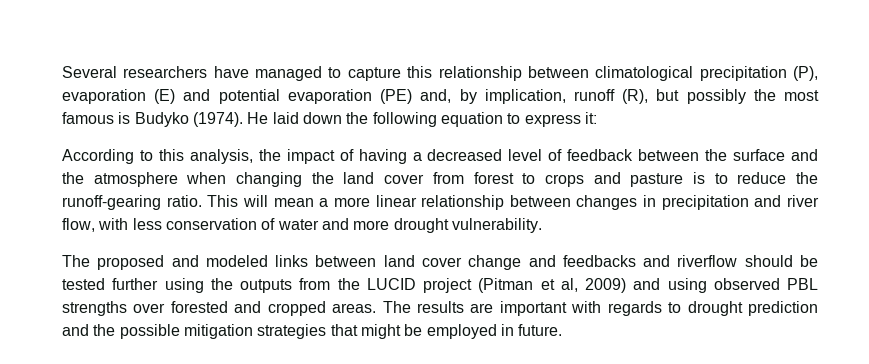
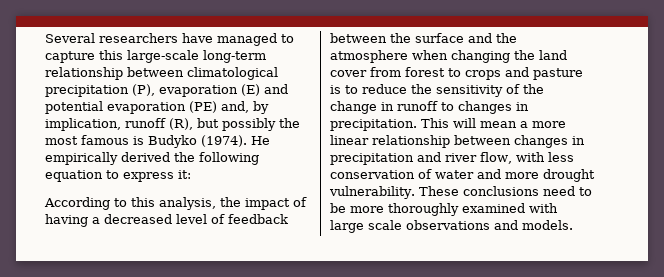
- Several researchers have managed to capture this relationship between climatological precipitation (P), evaporation (E) and potential evaporation (PE) and, by implication, runoff (R), but possibly the most famous is Budyko (1974).
+ Several researchers have managed to capture this large-scale long-term relationship between climatological precipitation (P), evaporation (E) and potential evaporation (PE) and, by implication, runoff (R), but possibly the most famous is Budyko (1974).
- He laid down the following equation to express it:
+ He empirically derived the following equation to express it:
- According to this analysis, the impact of having a decreased level of feedback between the surface and the atmosphere when changing the land cover from forest to crops and pasture is to reduce the runoff-gearing ratio.
+ According to this analysis, the impact of having a decreased level of feedback between the surface and the atmosphere when changing the land cover from forest to crops and pasture is to reduce the sensitivity of the change in runoff to changes in precipitation.
- This will mean a more linear relationship between changes in precipitation and river flow, with less conservation of water and more drought vulnerability.
- The proposed and modeled links between land cover change and feedbacks and riverflow should be tested further using the outputs from the LUCID project (Pitman et al, 2009) and using observed PBL strengths over forested and cropped areas. The results are important with regards to drought prediction and the possible mitigation strategies that might be employed in future.
+ This will mean a more linear relationship between changes in precipitation and river flow, with less conservation of water and more drought vulnerability. These conclusions need to be more thoroughly examined with large scale observations and models.

